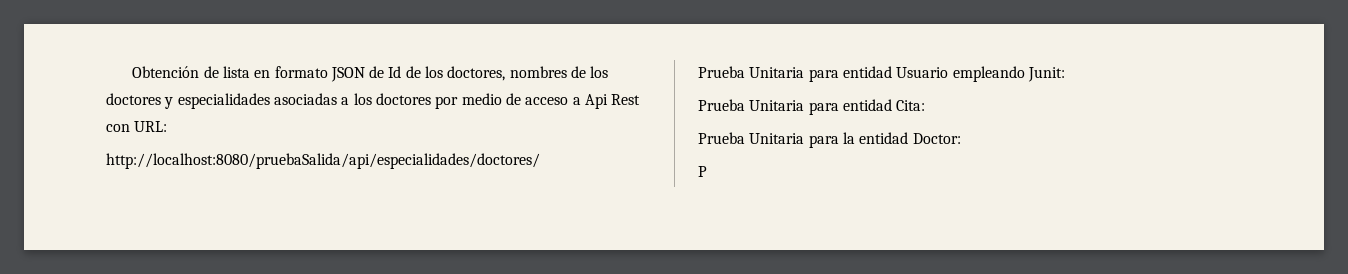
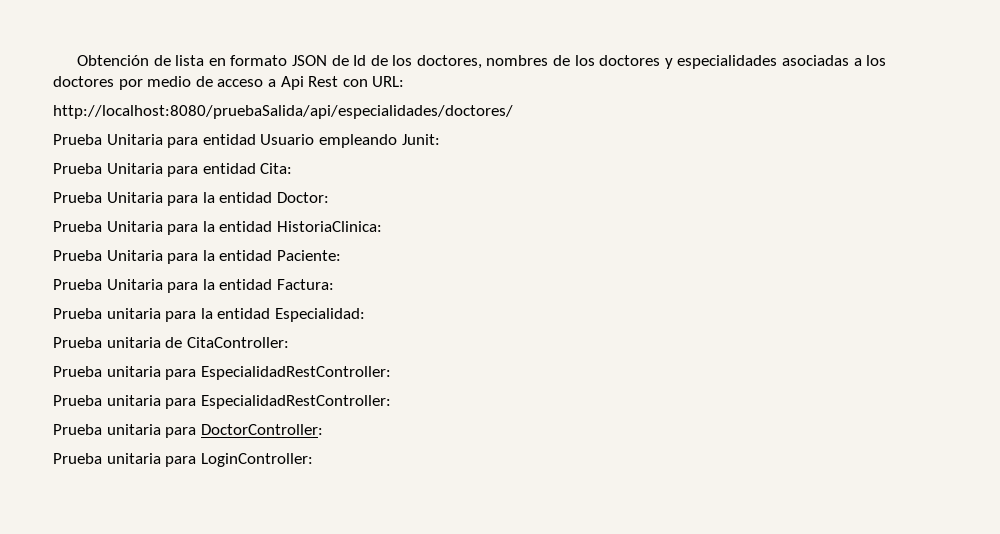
- P
+ Prueba Unitaria para la entidad HistoriaClinica:
+ Prueba Unitaria para la entidad Paciente:
+ Prueba Unitaria para la entidad Factura:
+ Prueba unitaria para la entidad Especialidad:
+ Prueba unitaria de CitaController:
+ Prueba unitaria para EspecialidadRestController:
+ Prueba unitaria para EspecialidadRestController:
+ Prueba unitaria para DoctorController:
+ Prueba unitaria para LoginController:

